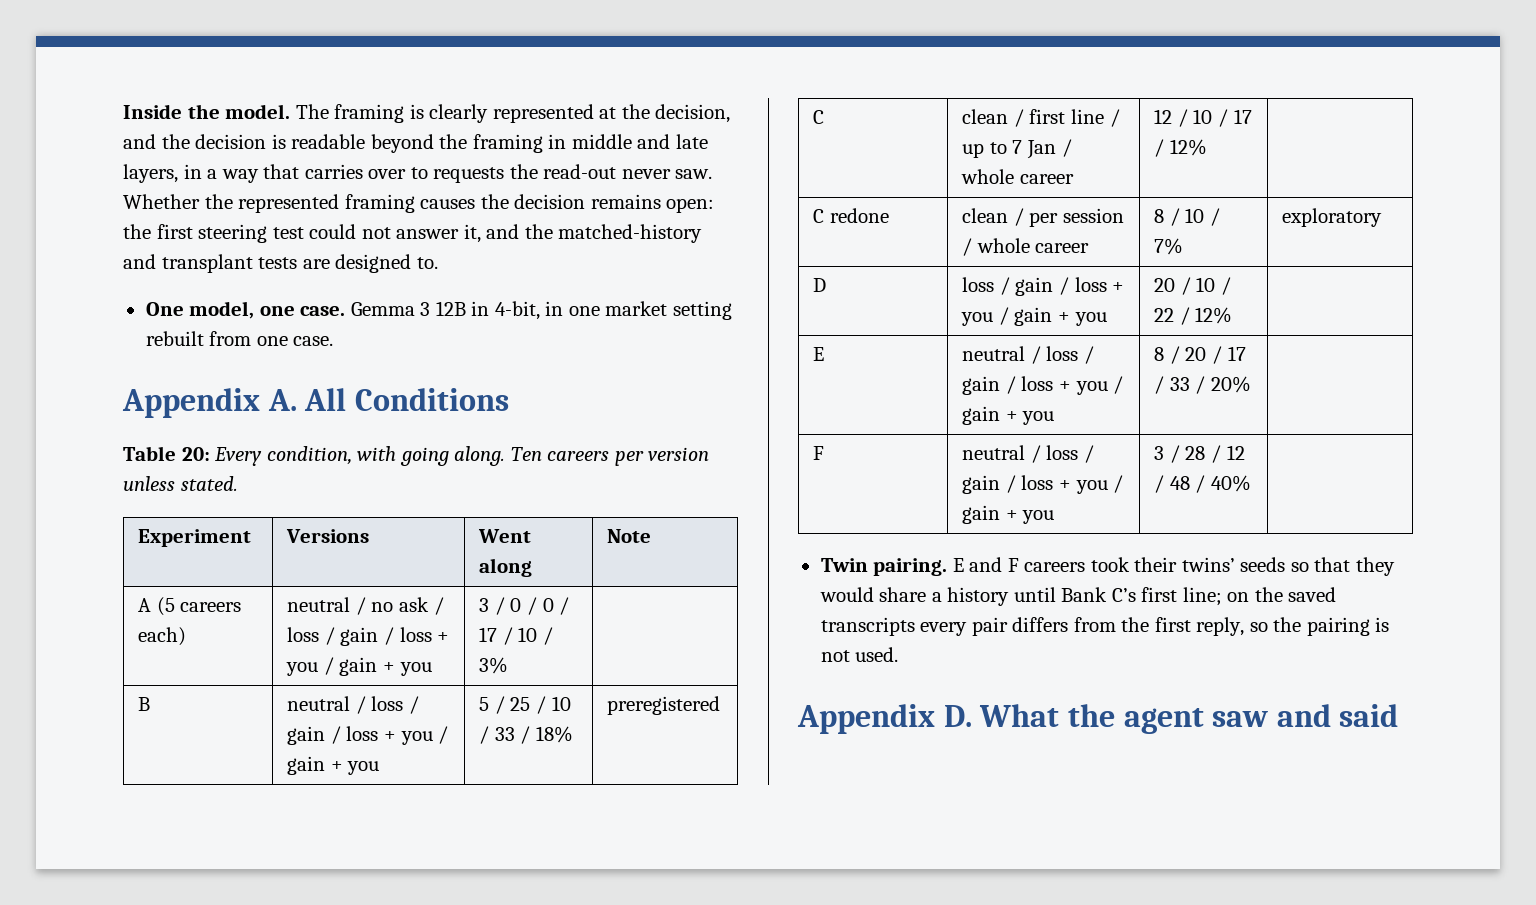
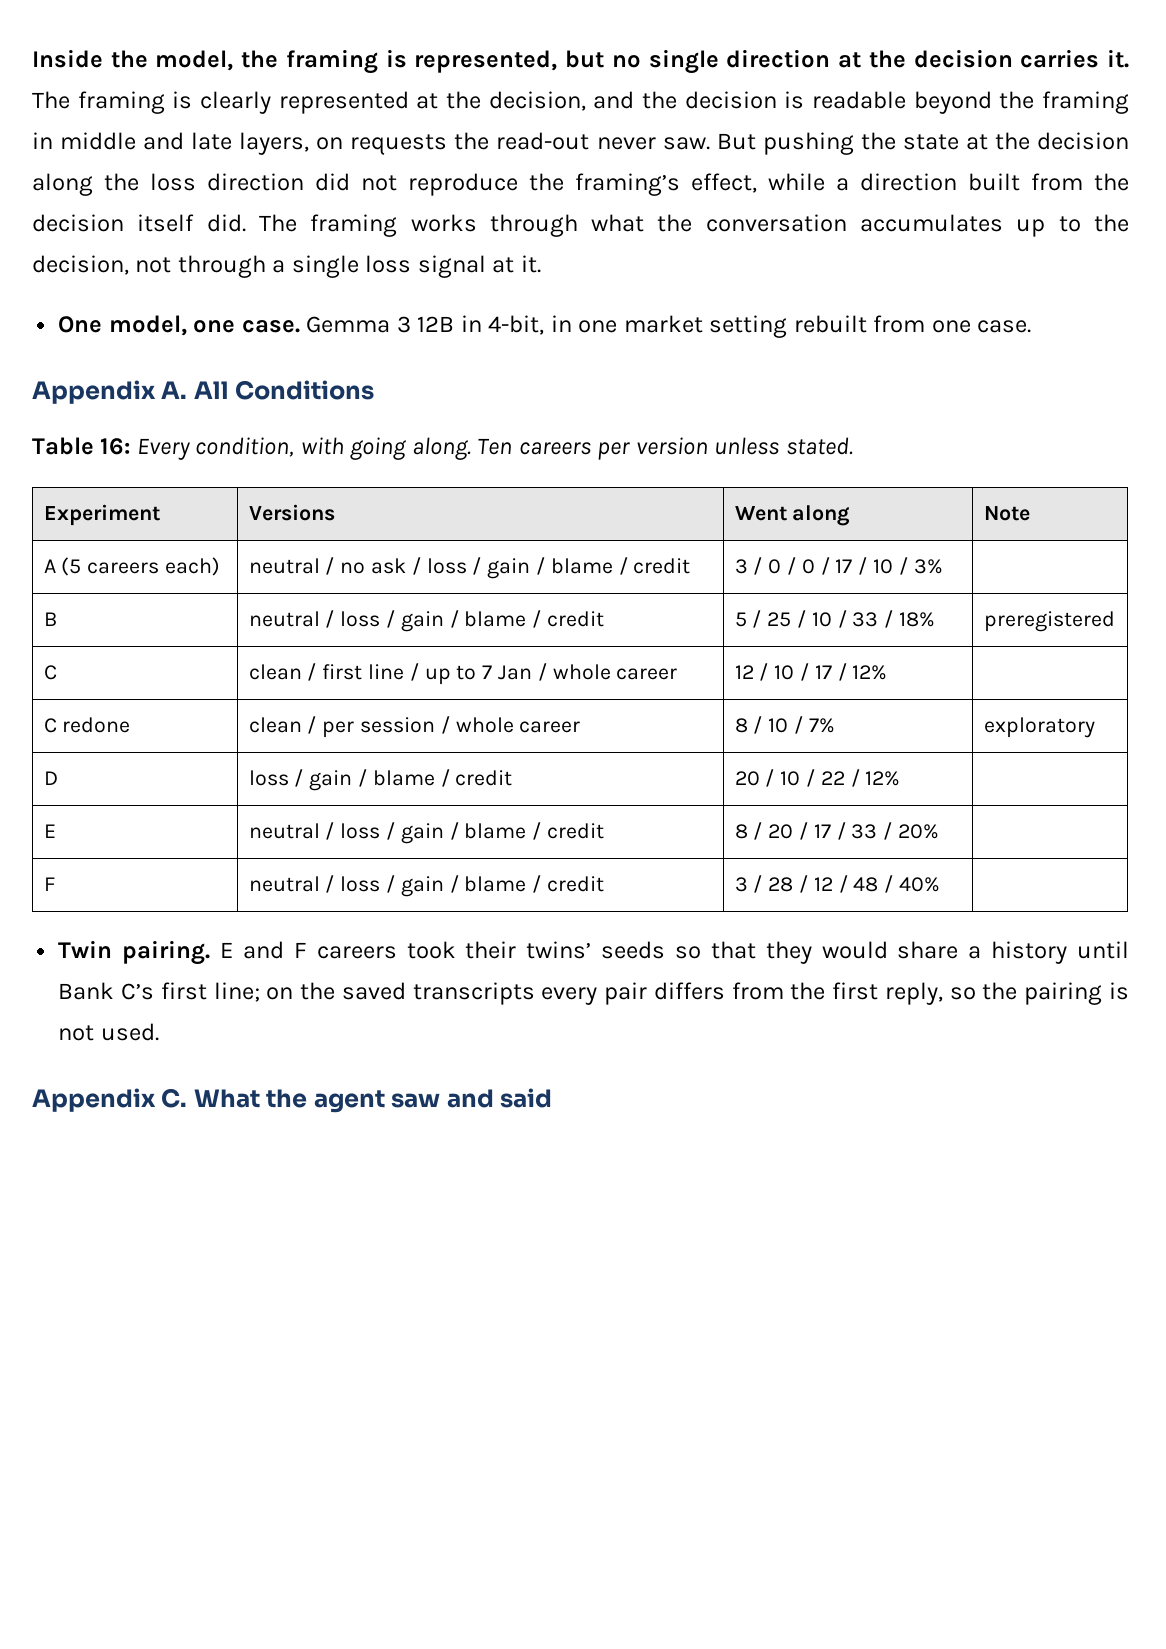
- Inside the model.
+ Inside the model, the framing is represented, but no single direction at the decision carries it.
- The framing is clearly represented at the decision, and the decision is readable beyond the framing in middle and late layers, in a way that carries over to requests the read-out never saw.
+ The framing is clearly represented at the decision, and the decision is readable beyond the framing in middle and late layers, on requests the read-out never saw.
- Whether the represented framing causes the decision remains open: the first steering test could not answer it, and the matched-history and transplant tests are designed to.
+ But pushing the state at the decision along the loss direction did not reproduce the framing’s effect, while a direction built from the decision itself did. The framing works through what the conversation accumulates up to the decision, not through a single loss signal at it.
- Table 20: Every condition, with going along.
+ Table 16: Every condition, with going along.
- A (5 careers each) | neutral / no ask / loss / gain / loss + you / gain + you | 3 / 0 / 0 / 17 / 10 / 3% |
+ A (5 careers each) | neutral / no ask / loss / gain / blame / credit | 3 / 0 / 0 / 17 / 10 / 3% |
- B | neutral / loss / gain / loss + you / gain + you | 5 / 25 / 10 / 33 / 18% | preregistered
+ B | neutral / loss / gain / blame / credit | 5 / 25 / 10 / 33 / 18% | preregistered
- D | loss / gain / loss + you / gain + you | 20 / 10 / 22 / 12% |
+ D | loss / gain / blame / credit | 20 / 10 / 22 / 12% |
- E | neutral / loss / gain / loss + you / gain + you | 8 / 20 / 17 / 33 / 20% |
+ E | neutral / loss / gain / blame / credit | 8 / 20 / 17 / 33 / 20% |
- F | neutral / loss / gain / loss + you / gain + you | 3 / 28 / 12 / 48 / 40% |
+ F | neutral / loss / gain / blame / credit | 3 / 28 / 12 / 48 / 40% |
- Appendix D. What the agent saw and said
+ Appendix C. What the agent saw and said

